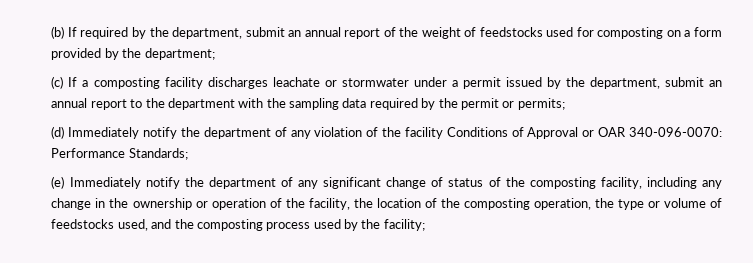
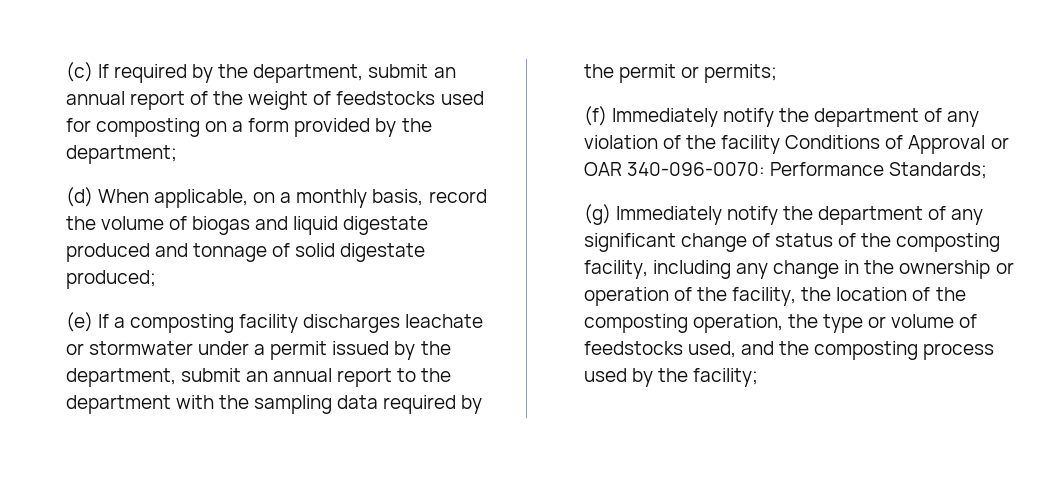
- (b) If required by the department, submit an annual report of the weight of feedstocks used for composting on a form provided by the department;
+ (c) If required by the department, submit an annual report of the weight of feedstocks used for composting on a form provided by the department;
- (c) If a composting facility discharges leachate or stormwater under a permit issued by the department, submit an annual report to the department with the sampling data required by the permit or permits;
+ (d) When applicable, on a monthly basis, record the volume of biogas and liquid digestate produced and tonnage of solid digestate produced;
+ (e) If a composting facility discharges leachate or stormwater under a permit issued by the department, submit an annual report to the department with the sampling data required by the permit or permits;
- (d) Immediately notify the department of any violation of the facility Conditions of Approval or OAR 340-096-0070: Performance Standards;
+ (f) Immediately notify the department of any violation of the facility Conditions of Approval or OAR 340-096-0070: Performance Standards;
- (e) Immediately notify the department of any significant change of status of the composting facility, including any change in the ownership or operation of the facility, the location of the composting operation, the type or volume of feedstocks used, and the composting process used by the facility;
+ (g) Immediately notify the department of any significant change of status of the composting facility, including any change in the ownership or operation of the facility, the location of the composting operation, the type or volume of feedstocks used, and the composting process used by the facility;

